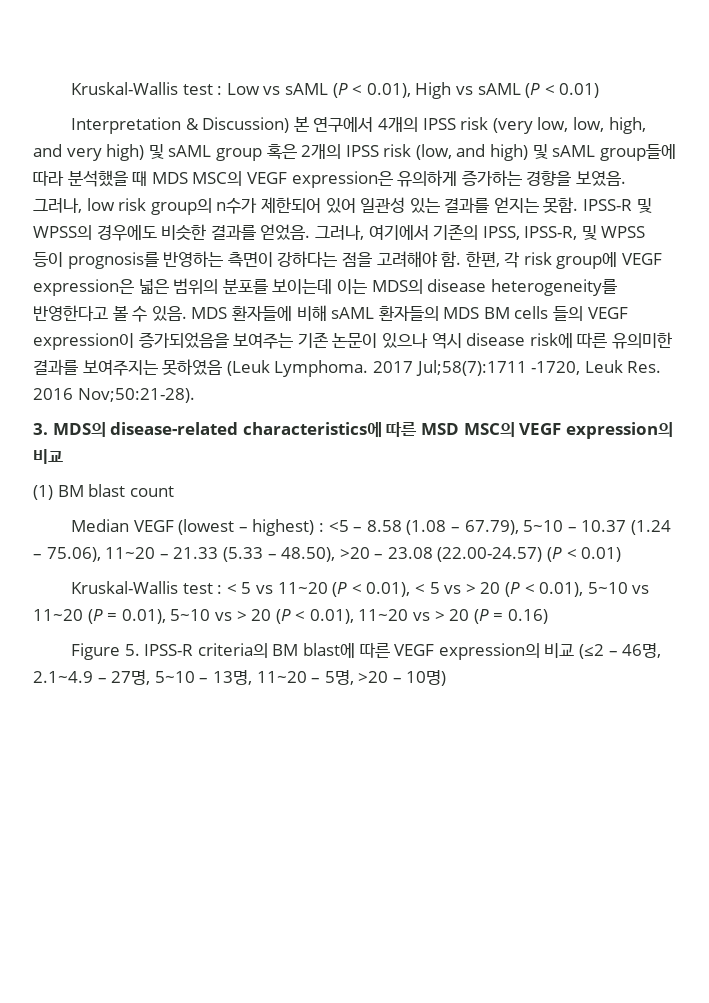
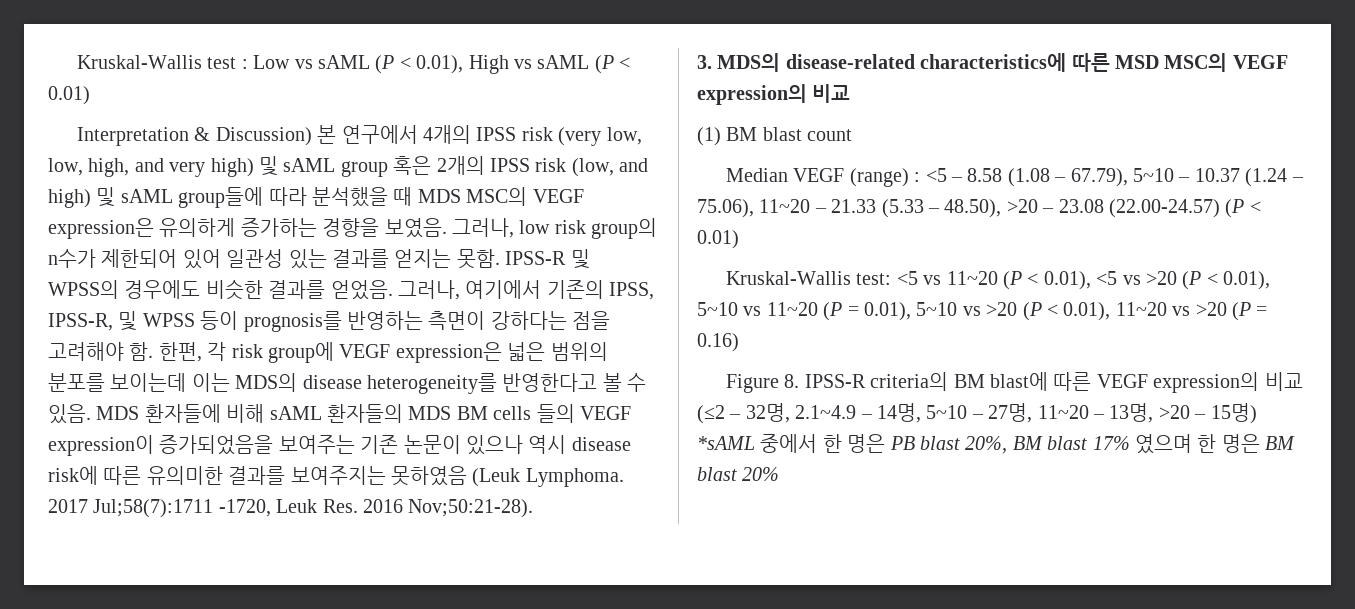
- Median VEGF (lowest – highest) : <5 – 8.58 (1.08 – 67.79), 5~10 – 10.37 (1.24 – 75.06), 11~20 – 21.33 (5.33 – 48.50), >20 – 23.08 (22.00-24.57) (P < 0.01)
+ Median VEGF (range) : <5 – 8.58 (1.08 – 67.79), 5~10 – 10.37 (1.24 – 75.06), 11~20 – 21.33 (5.33 – 48.50), >20 – 23.08 (22.00-24.57) (P < 0.01)
- Kruskal-Wallis test : < 5 vs 11~20 (P < 0.01), < 5 vs > 20 (P < 0.01), 5~10 vs 11~20 (P = 0.01), 5~10 vs > 20 (P < 0.01), 11~20 vs > 20 (P = 0.16)
+ Kruskal-Wallis test: <5 vs 11~20 (P < 0.01), <5 vs >20 (P < 0.01), 5~10 vs 11~20 (P = 0.01), 5~10 vs >20 (P < 0.01), 11~20 vs >20 (P = 0.16)
- Figure 5. IPSS-R criteria의 BM blast에 따른 VEGF expression의 비교 (≤2 – 46명, 2.1~4.9 – 27명, 5~10 – 13명, 11~20 – 5명, >20 – 10명)
+ Figure 8. IPSS-R criteria의 BM blast에 따른 VEGF expression의 비교 (≤2 – 32명, 2.1~4.9 – 14명, 5~10 – 27명, 11~20 – 13명, >20 – 15명) *sAML 중에서 한 명은 PB blast 20%, BM blast 17% 였으며 한 명은 BM blast 20%

